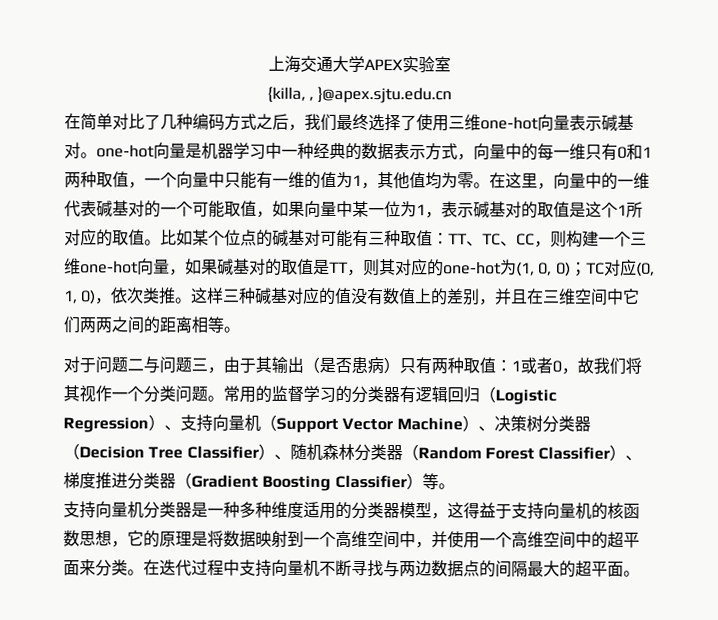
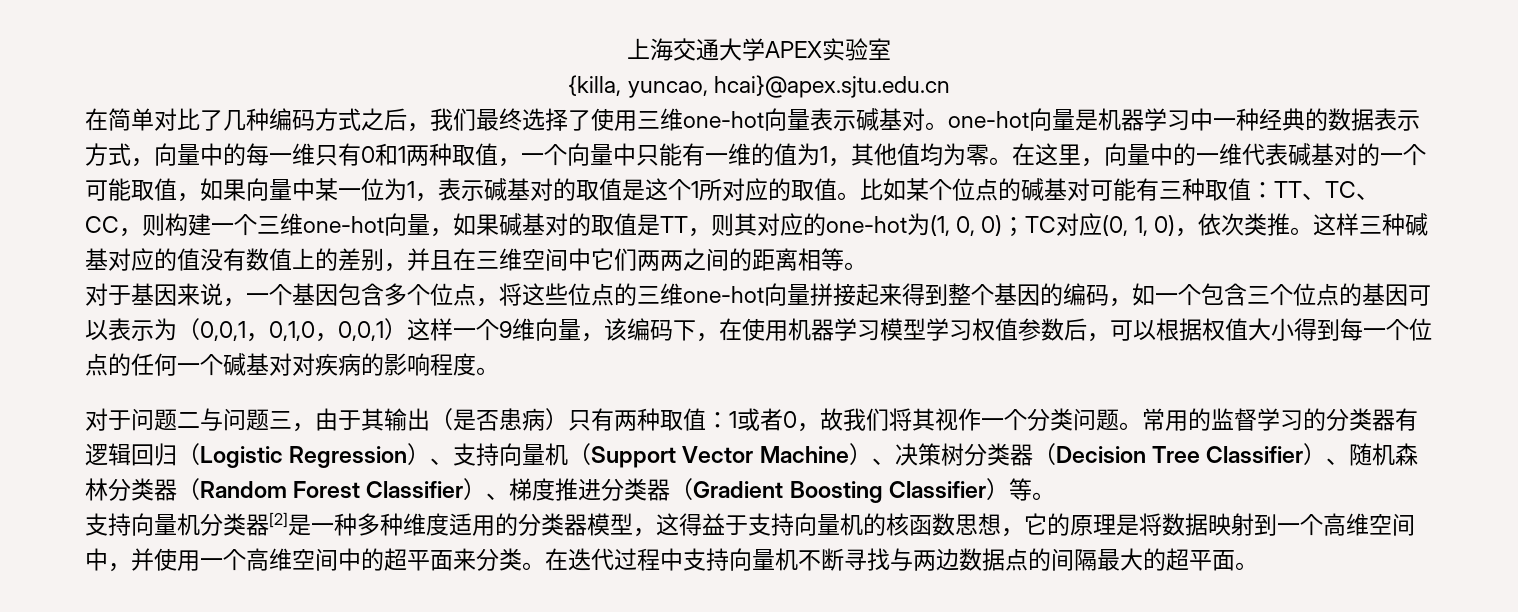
- {killa, , }@apex.sjtu.edu.cn
+ {killa, yuncao, hcai}@apex.sjtu.edu.cn
+ 对于基因来说，一个基因包含多个位点，将这些位点的三维one-hot向量拼接起来得到整个基因的编码，如一个包含三个位点的基因可以表示为（0,0,1，0,1,0，0,0,1）这样一个9维向量，该编码下，在使用机器学习模型学习权值参数后，可以根据权值大小得到每一个位点的任何一个碱基对对疾病的影响程度。
- 支持向量机分类器是一种多种维度适用的分类器模型，这得益于支持向量机的核函数思想，它的原理是将数据映射到一个高维空间中，并使用一个高维空间中的超平面来分类。
+ 支持向量机分类器[2]是一种多种维度适用的分类器模型，这得益于支持向量机的核函数思想，它的原理是将数据映射到一个高维空间中，并使用一个高维空间中的超平面来分类。

